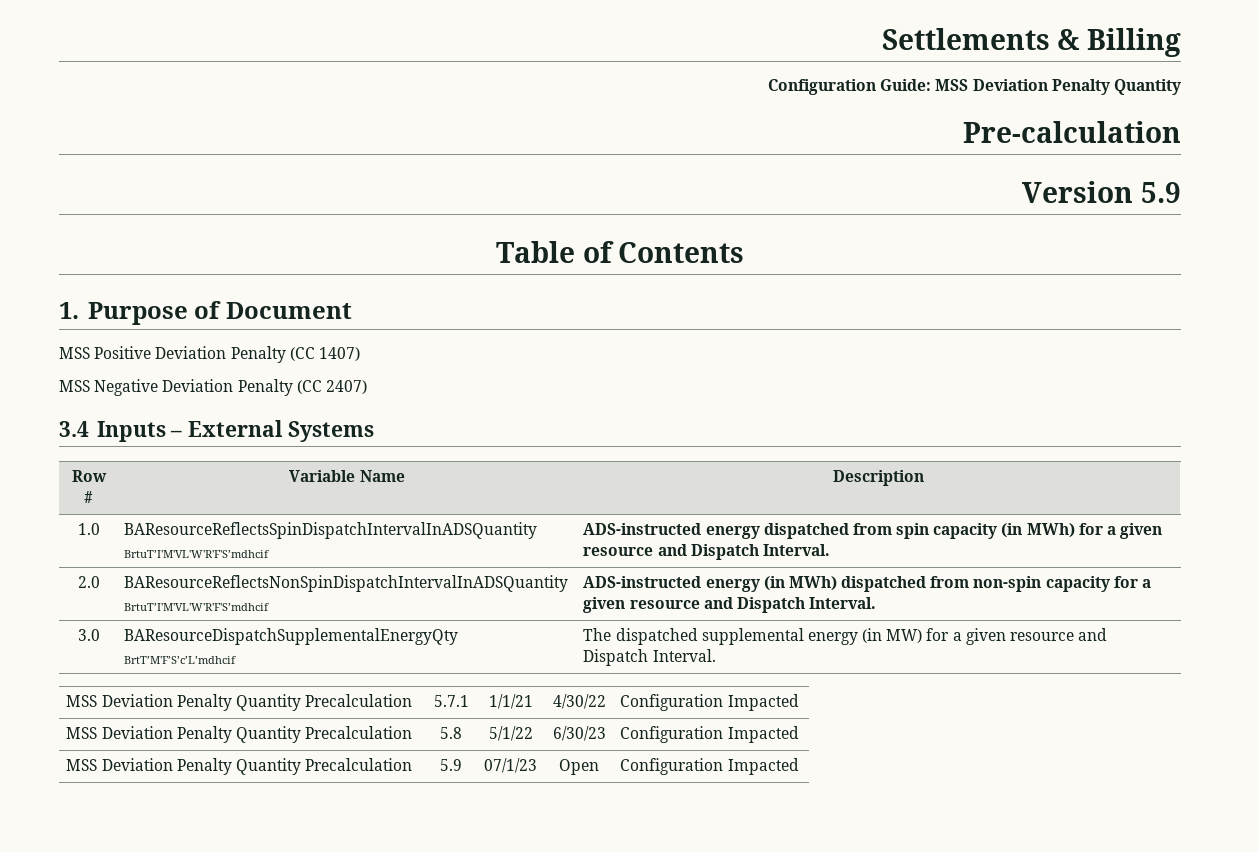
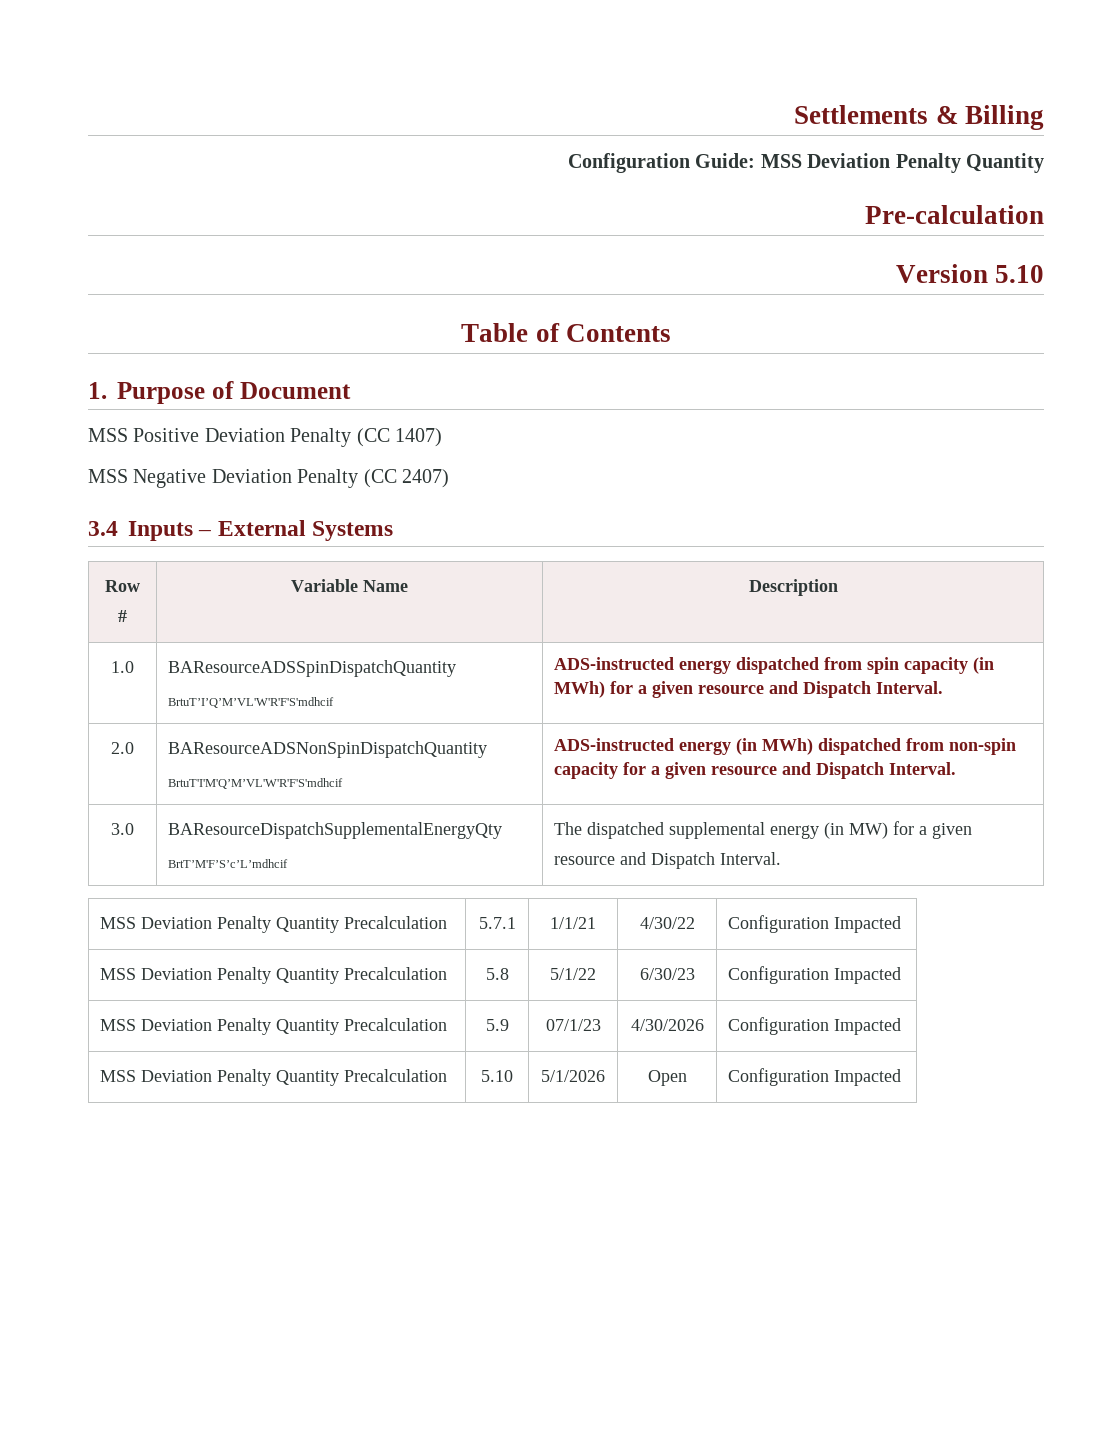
- Version 5.9
+ Version 5.10
- 1.0 | BAResourceReflectsSpinDispatchIntervalInADSQuantity BrtuT’I'M'VL'W'R'F'S’mdhcif | ADS-instructed energy dispatched from spin capacity (in MWh) for a given resource and Dispatch Interval.
+ 1.0 | BAResourceADSSpinDispatchQuantity BrtuT’I’Q’M’VL'W'R'F'S'mdhcif | ADS-instructed energy dispatched from spin capacity (in MWh) for a given resource and Dispatch Interval.
- 2.0 | BAResourceReflectsNonSpinDispatchIntervalInADSQuantity BrtuT’I'M'VL'W'R'F'S’mdhcif | ADS-instructed energy (in MWh) dispatched from non-spin capacity for a given resource and Dispatch Interval.
+ 2.0 | BAResourceADSNonSpinDispatchQuantity BrtuT'I'M'Q’M’VL'W'R'F'S'mdhcif | ADS-instructed energy (in MWh) dispatched from non-spin capacity for a given resource and Dispatch Interval.
- MSS Deviation Penalty Quantity Precalculation | 5.9 | 07/1/23 | Open | Configuration Impacted
+ MSS Deviation Penalty Quantity Precalculation | 5.9 | 07/1/23 | 4/30/2026 | Configuration Impacted
+ MSS Deviation Penalty Quantity Precalculation | 5.10 | 5/1/2026 | Open | Configuration Impacted

